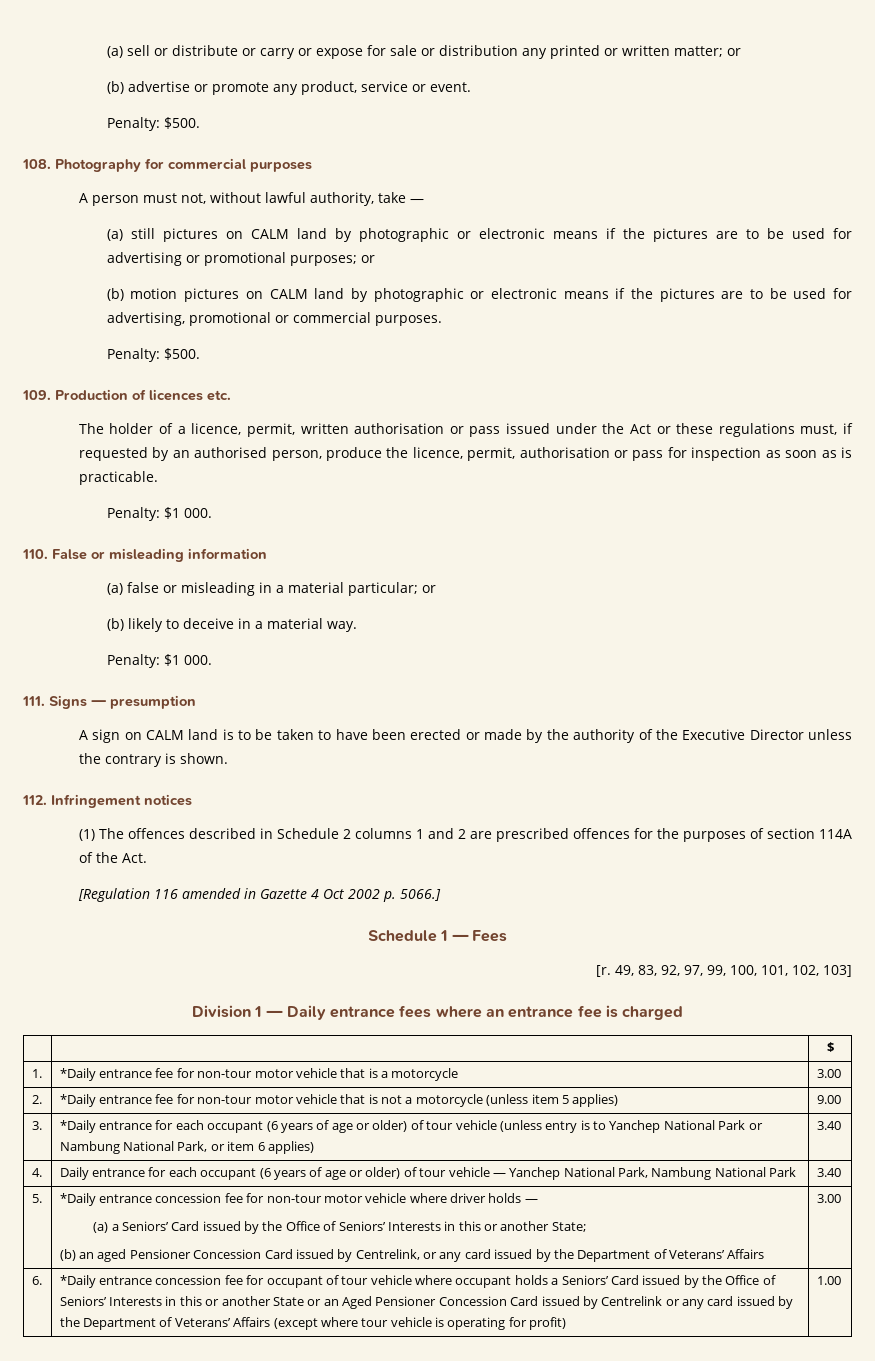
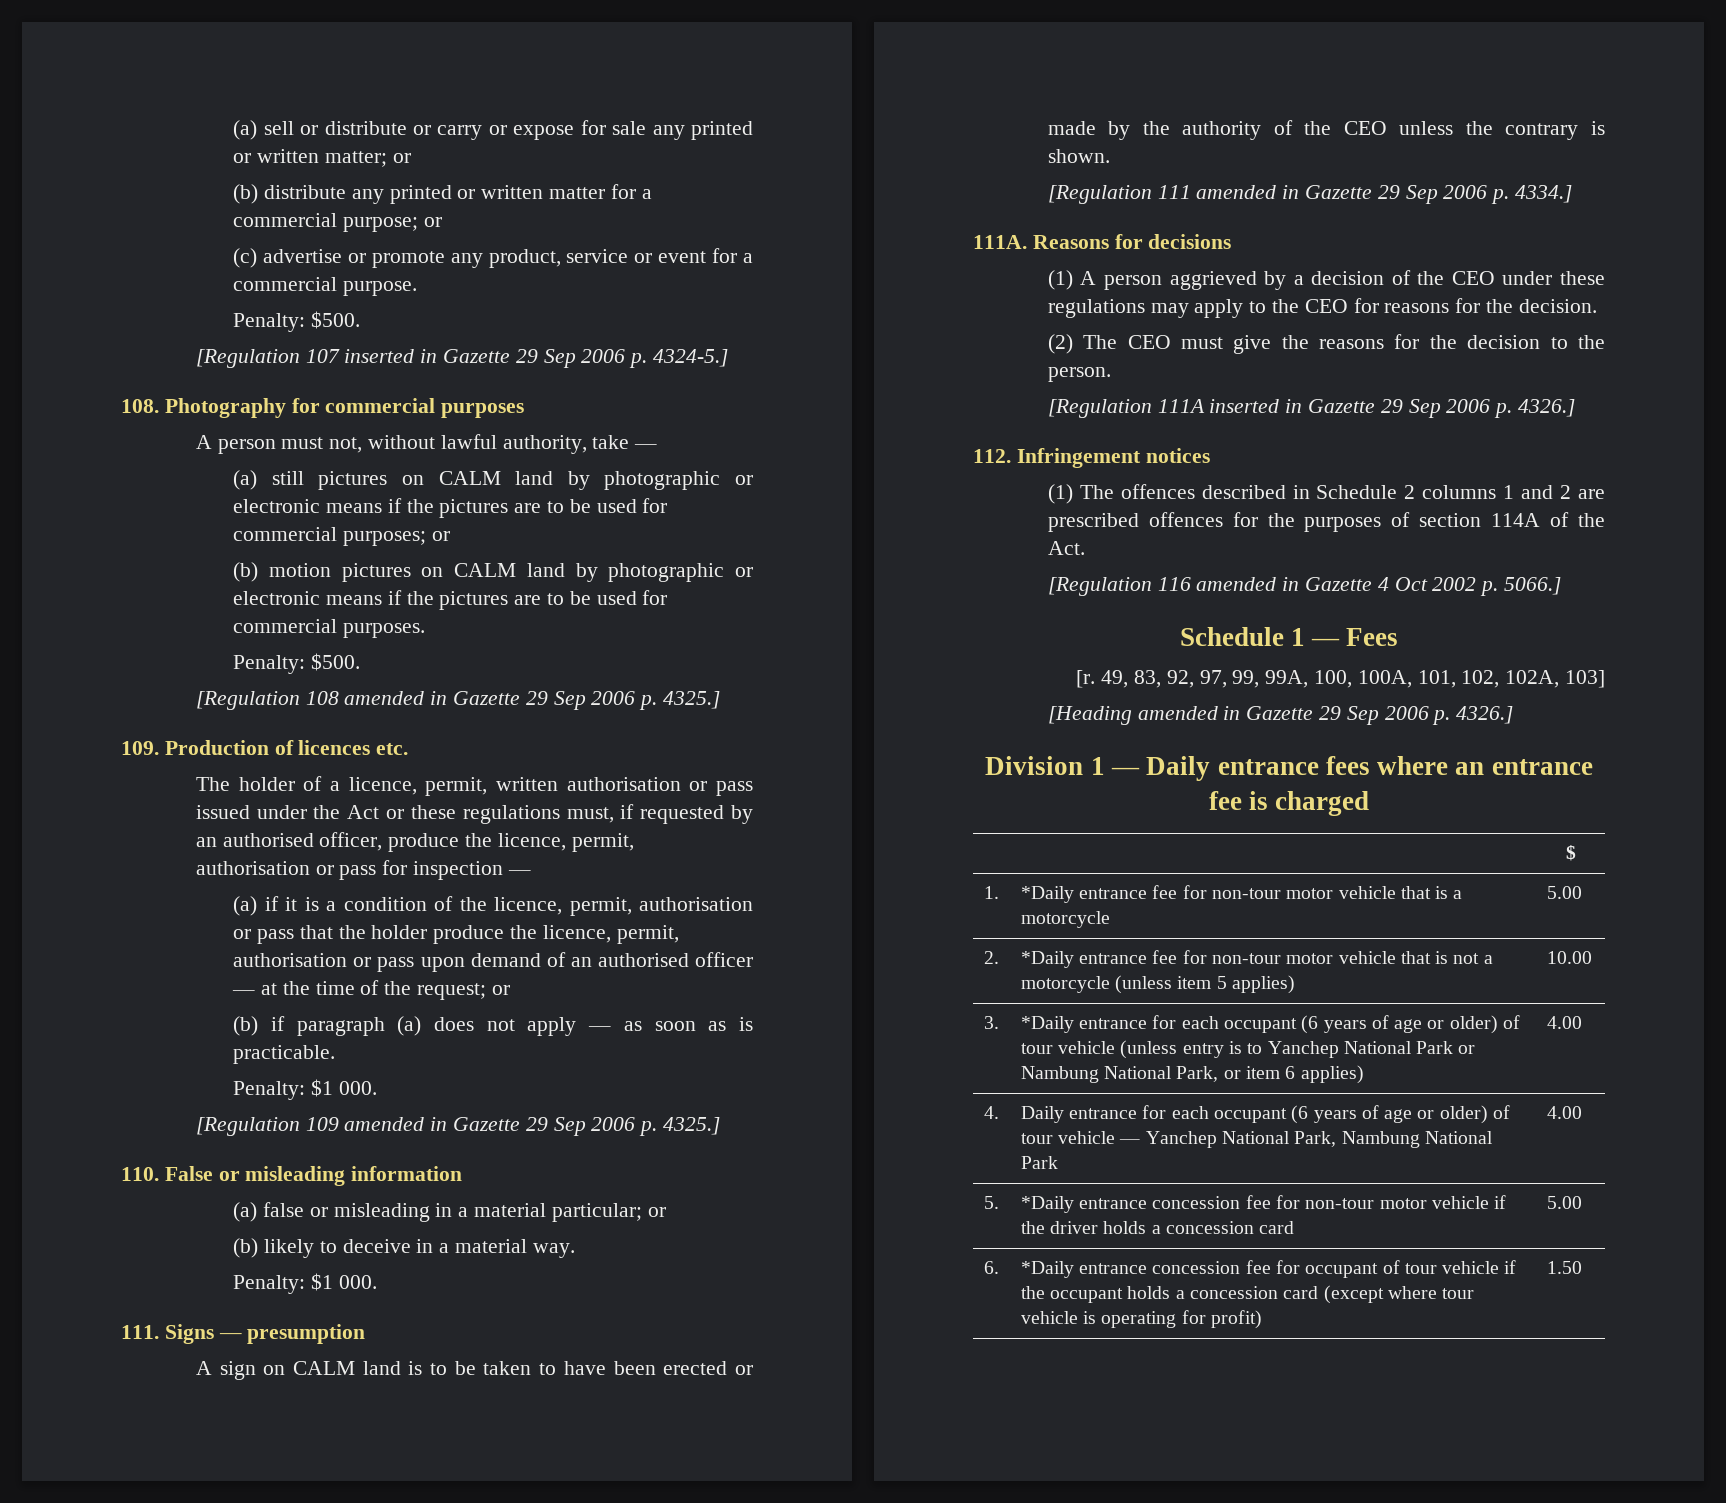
- (a) sell or distribute or carry or expose for sale or distribution any printed or written matter; or
+ (a) sell or distribute or carry or expose for sale any printed or written matter; or
- (b) advertise or promote any product, service or event.
+ (b) distribute any printed or written matter for a commercial purpose; or
+ (c) advertise or promote any product, service or event for a commercial purpose.
  Penalty: $500.
+ [Regulation 107 inserted in Gazette 29 Sep 2006 p. 4324-5.]
- (a) still pictures on CALM land by photographic or electronic means if the pictures are to be used for advertising or promotional purposes; or
+ (a) still pictures on CALM land by photographic or electronic means if the pictures are to be used for commercial purposes; or
- (b) motion pictures on CALM land by photographic or electronic means if the pictures are to be used for advertising, promotional or commercial purposes.
+ (b) motion pictures on CALM land by photographic or electronic means if the pictures are to be used for commercial purposes.
+ [Regulation 108 amended in Gazette 29 Sep 2006 p. 4325.]
- The holder of a licence, permit, written authorisation or pass issued under the Act or these regulations must, if requested by an authorised person, produce the licence, permit, authorisation or pass for inspection as soon as is practicable.
+ The holder of a licence, permit, written authorisation or pass issued under the Act or these regulations must, if requested by an authorised officer, produce the licence, permit, authorisation or pass for inspection —
+ (a) if it is a condition of the licence, permit, authorisation or pass that the holder produce the licence, permit, authorisation or pass upon demand of an authorised officer — at the time of the request; or
+ (b) if paragraph (a) does not apply — as soon as is practicable.
+ [Regulation 109 amended in Gazette 29 Sep 2006 p. 4325.]
- A sign on CALM land is to be taken to have been erected or made by the authority of the Executive Director unless the contrary is shown.
+ A sign on CALM land is to be taken to have been erected or made by the authority of the CEO unless the contrary is shown.
+ [Regulation 111 amended in Gazette 29 Sep 2006 p. 4334.]
+ 111A. Reasons for decisions
+ (1) A person aggrieved by a decision of the CEO under these regulations may apply to the CEO for reasons for the decision.
+ (2) The CEO must give the reasons for the decision to the person.
+ [Regulation 111A inserted in Gazette 29 Sep 2006 p. 4326.]
- 49, 83, 92, 97, 99, 100, 101, 102, 103]
+ 49, 83, 92, 97, 99, 99A, 100, 100A, 101, 102, 102A, 103]
+ [Heading amended in Gazette 29 Sep 2006 p. 4326.]
- 1. | *Daily entrance fee for non-tour motor vehicle that is a motorcycle | 3.00
+ 1. | *Daily entrance fee for non-tour motor vehicle that is a motorcycle | 5.00
- 2. | *Daily entrance fee for non-tour motor vehicle that is not a motorcycle (unless item 5 applies) | 9.00
+ 2. | *Daily entrance fee for non-tour motor vehicle that is not a motorcycle (unless item 5 applies) | 10.00
- 3. | *Daily entrance for each occupant (6 years of age or older) of tour vehicle (unless entry is to Yanchep National Park or Nambung National Park, or item 6 applies) | 3.40
+ 3. | *Daily entrance for each occupant (6 years of age or older) of tour vehicle (unless entry is to Yanchep National Park or Nambung National Park, or item 6 applies) | 4.00
- 4. | Daily entrance for each occupant (6 years of age or older) of tour vehicle — Yanchep National Park, Nambung National Park | 3.40
+ 4. | Daily entrance for each occupant (6 years of age or older) of tour vehicle — Yanchep National Park, Nambung National Park | 4.00
- *Daily entrance concession fee for non-tour motor vehicle where driver holds —
- (a) a Seniors’ Card issued by the Office of Seniors’ Interests in this or another State;
- (b) an aged Pensioner Concession Card issued by Centrelink, or any card issued by the Department of Veterans’ Affairs | 3.00
+ *Daily entrance concession fee for non-tour motor vehicle if the driver holds a concession card | 5.00
- *Daily entrance concession fee for occupant of tour vehicle where occupant holds a Seniors’ Card issued by the Office of Seniors’ Interests in this or another State or an Aged Pensioner Concession Card issued by Centrelink or any card issued by the Department of Veterans’ Affairs (except where tour vehicle is operating for profit)
+ *Daily entrance concession fee for occupant of tour vehicle if the occupant holds a concession card (except where tour vehicle is operating for profit)
- 1.00
+ 1.50

